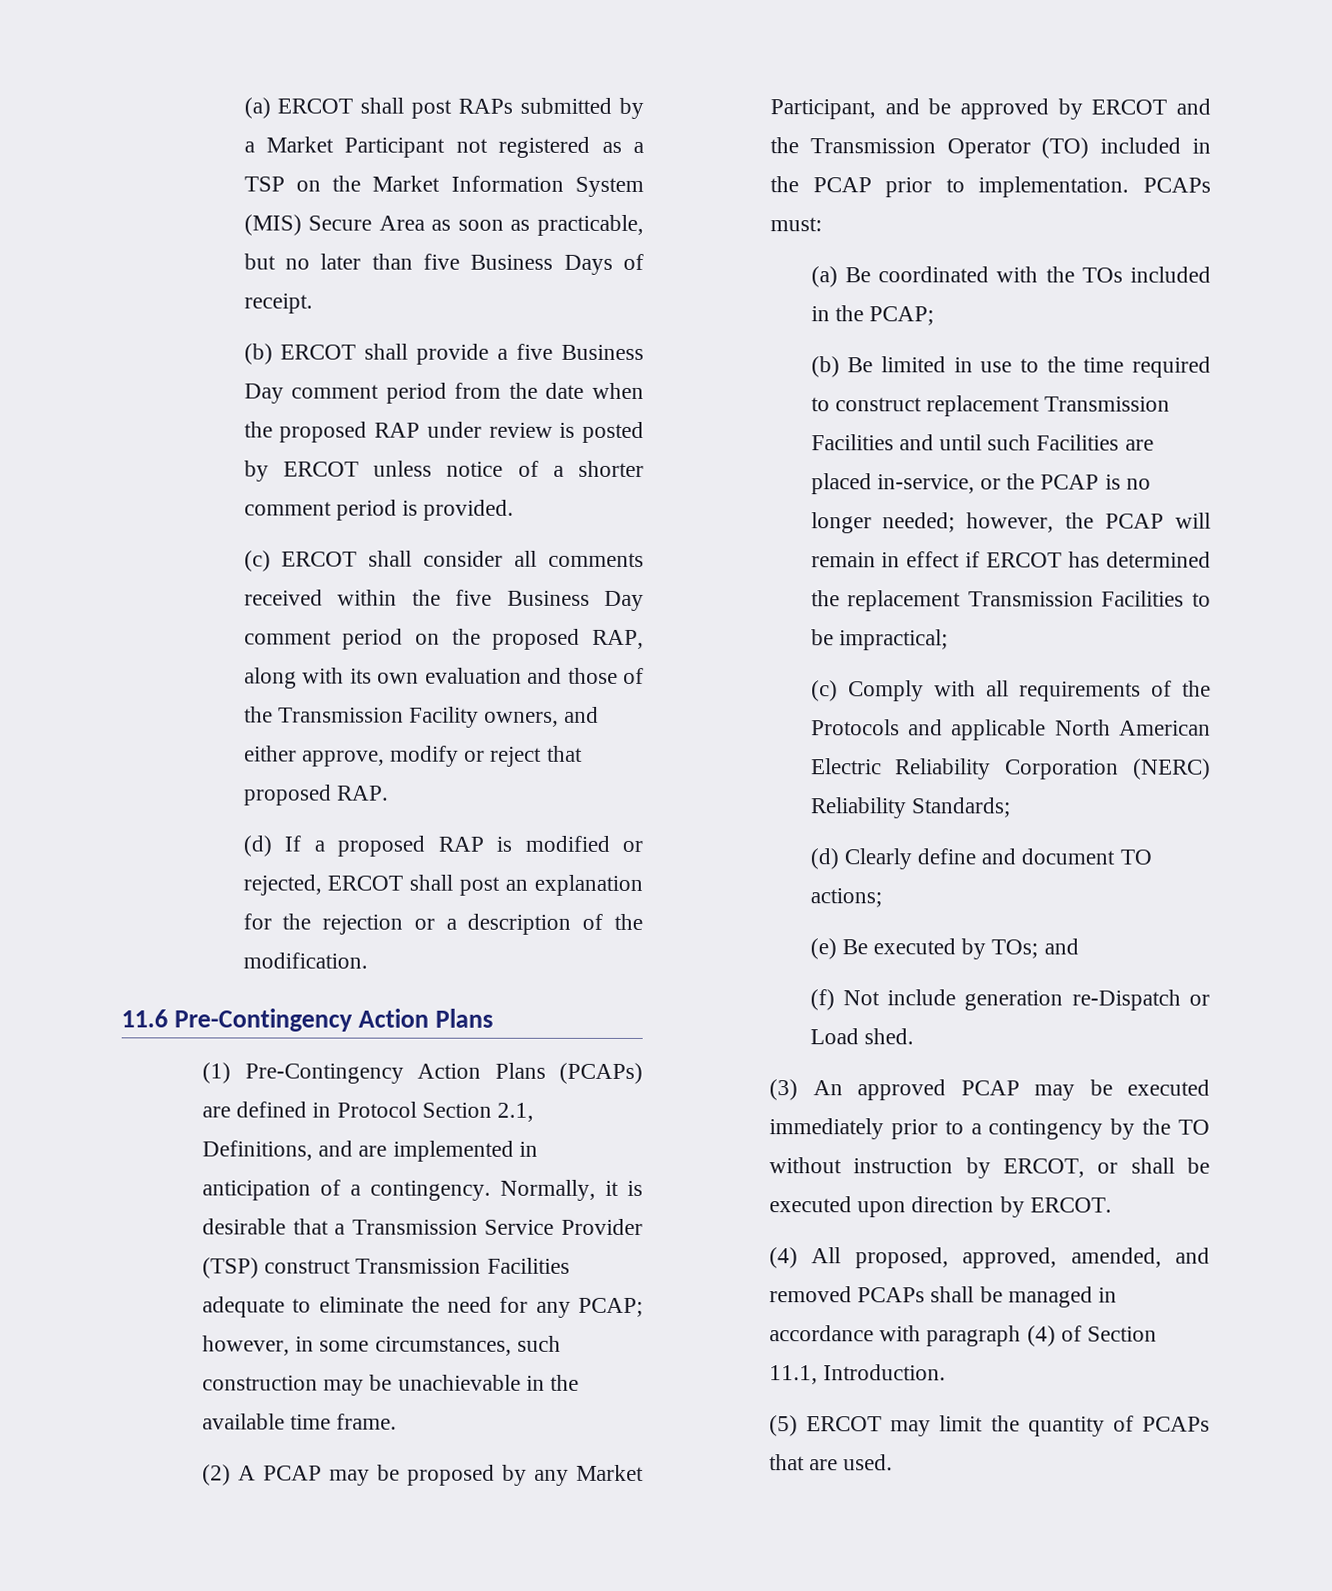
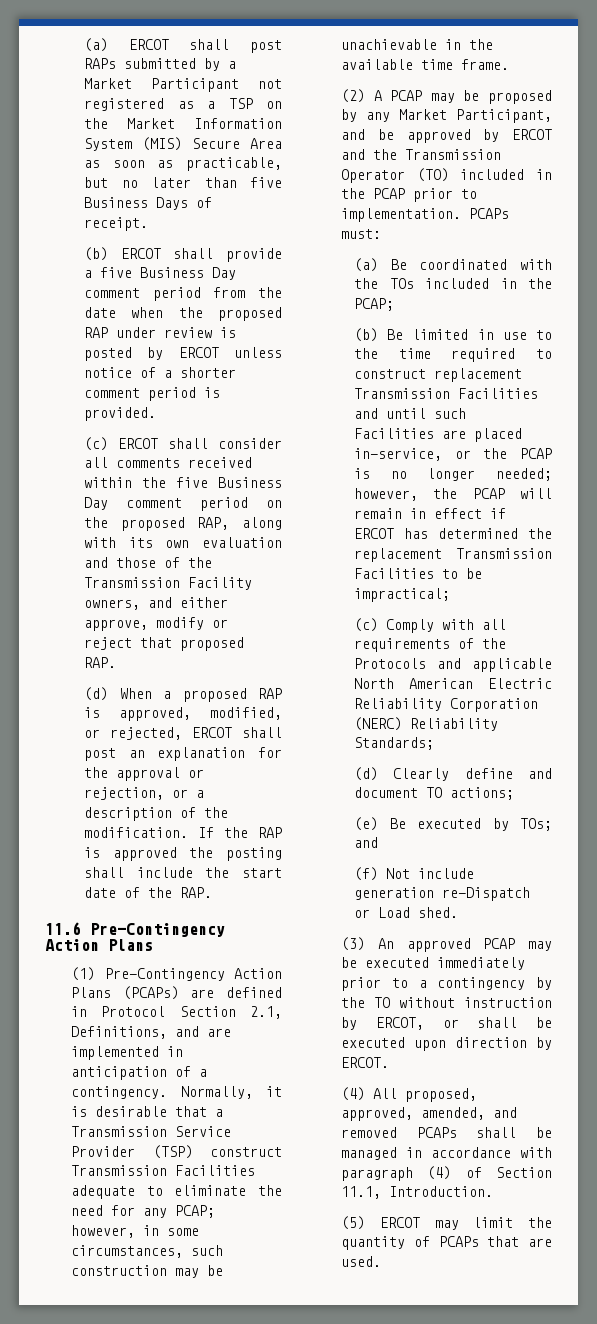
- (d) If a proposed RAP is modified or rejected, ERCOT shall post an explanation for the rejection or a description of the modification.
+ (d) When a proposed RAP is approved, modified, or rejected, ERCOT shall post an explanation for the approval or rejection, or a description of the modification. If the RAP is approved the posting shall include the start date of the RAP.

